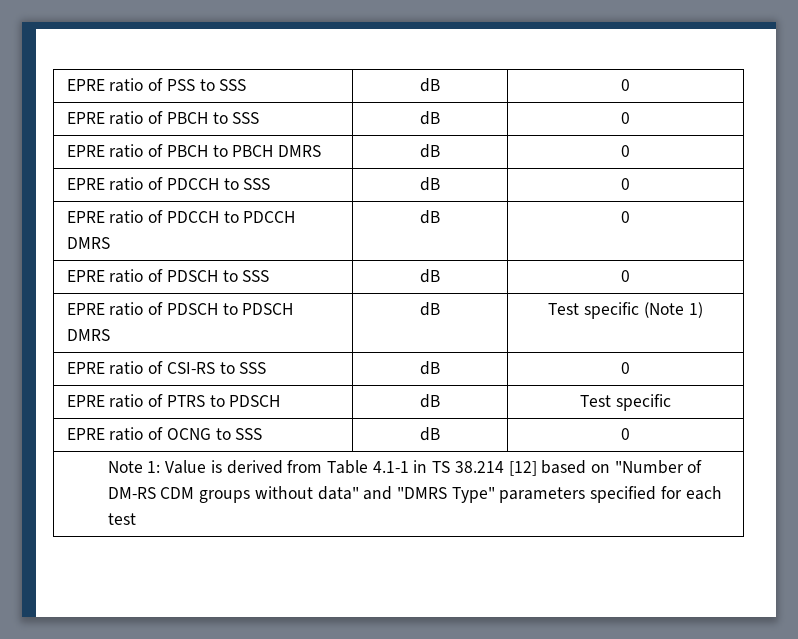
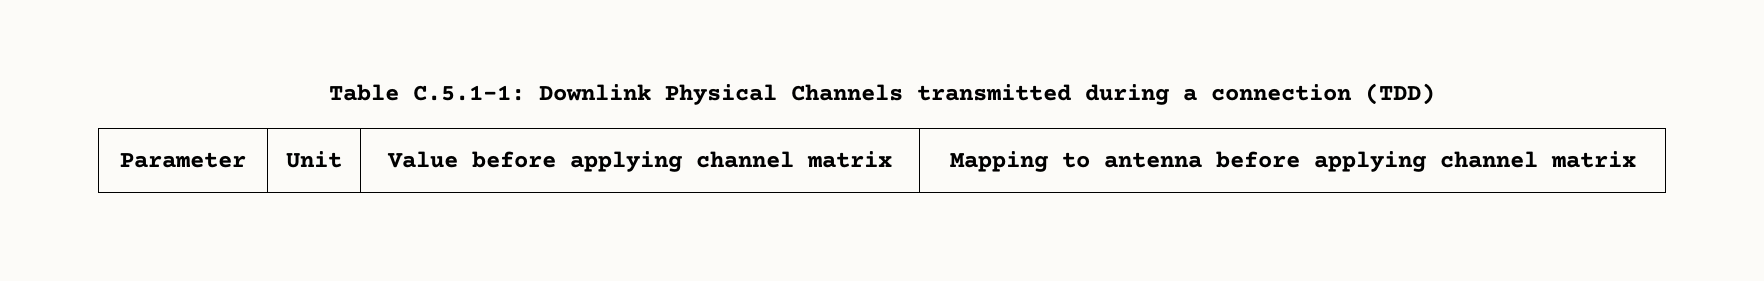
- EPRE ratio of PSS to SSS | dB | 0
- EPRE ratio of PBCH to SSS | dB | 0
- EPRE ratio of PBCH to PBCH DMRS | dB | 0
- EPRE ratio of PDCCH to SSS | dB | 0
- EPRE ratio of PDCCH to PDCCH DMRS | dB | 0
- EPRE ratio of PDSCH to SSS | dB | 0
- EPRE ratio of PDSCH to PDSCH DMRS | dB | Test specific (Note 1)
- EPRE ratio of CSI-RS to SSS | dB | 0
- EPRE ratio of PTRS to PDSCH | dB | Test specific
- EPRE ratio of OCNG to SSS | dB | 0
- Note 1: Value is derived from Table 4.1-1 in TS 38.214 [12] based on "Number of DM-RS CDM groups without data" and "DMRS Type" parameters specified for each test
+ Table C.5.1-1: Downlink Physical Channels transmitted during a connection (TDD)
+ Parameter | Unit | Value before applying channel matrix | Mapping to antenna before applying channel matrix

